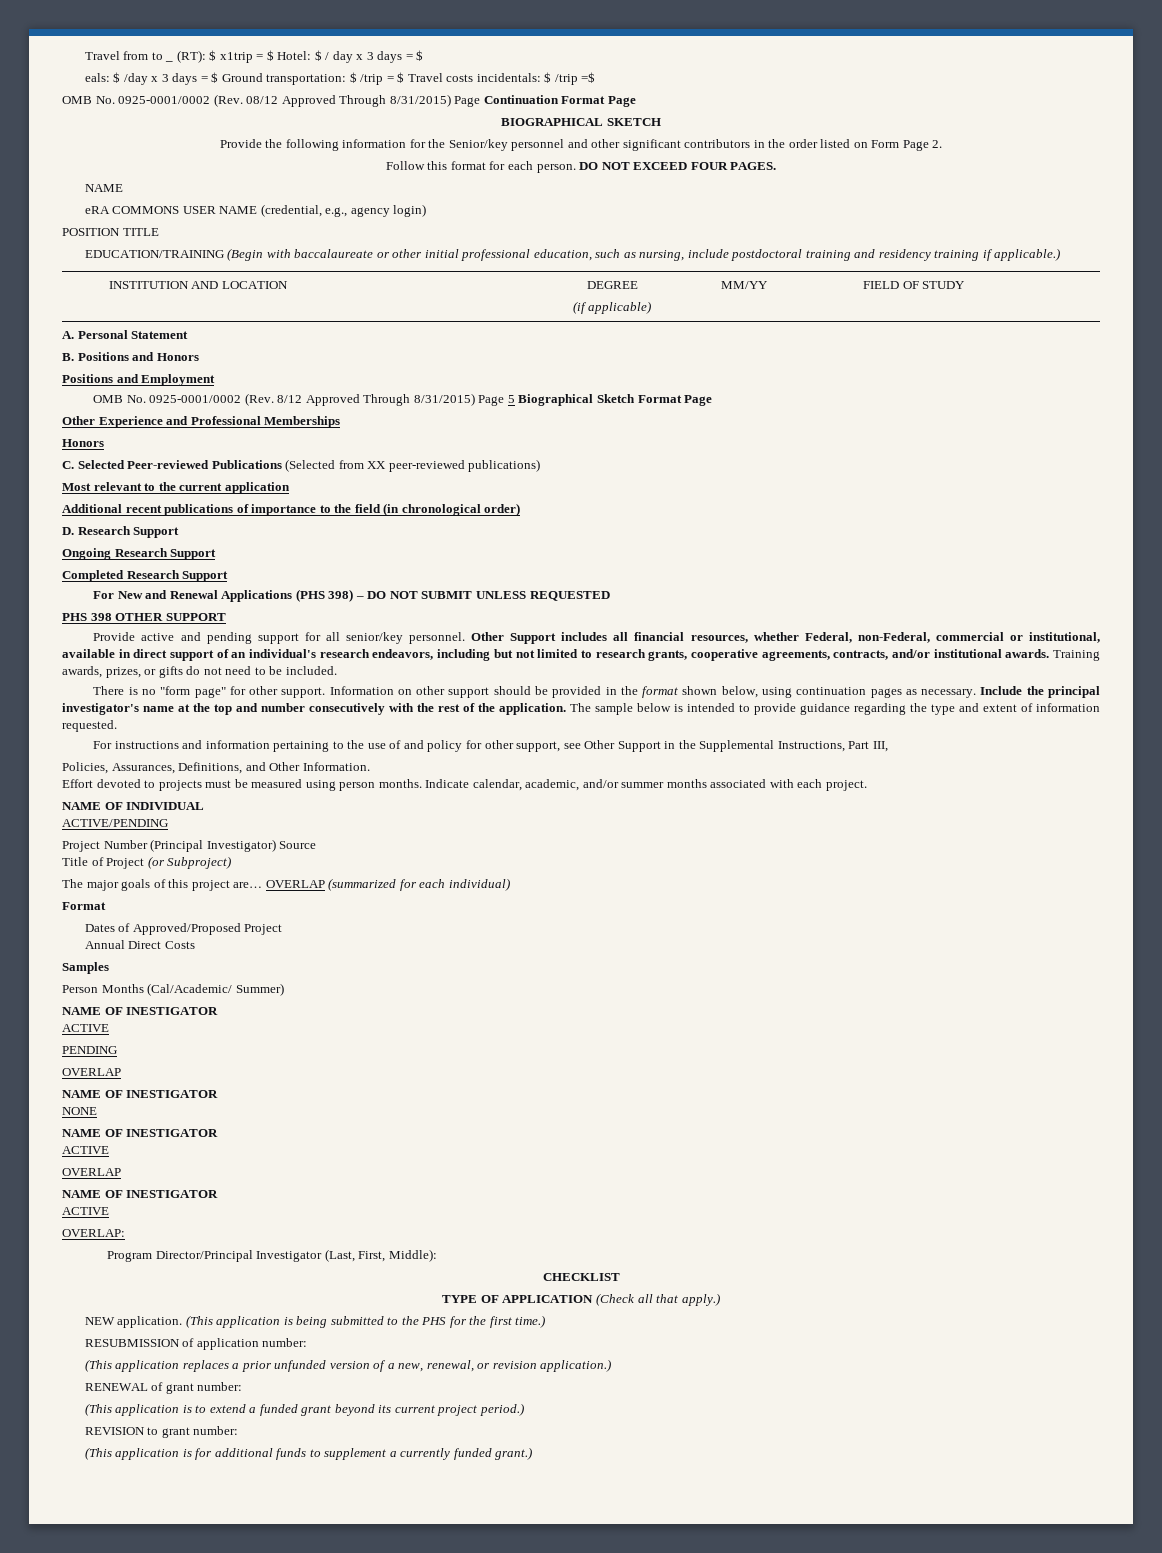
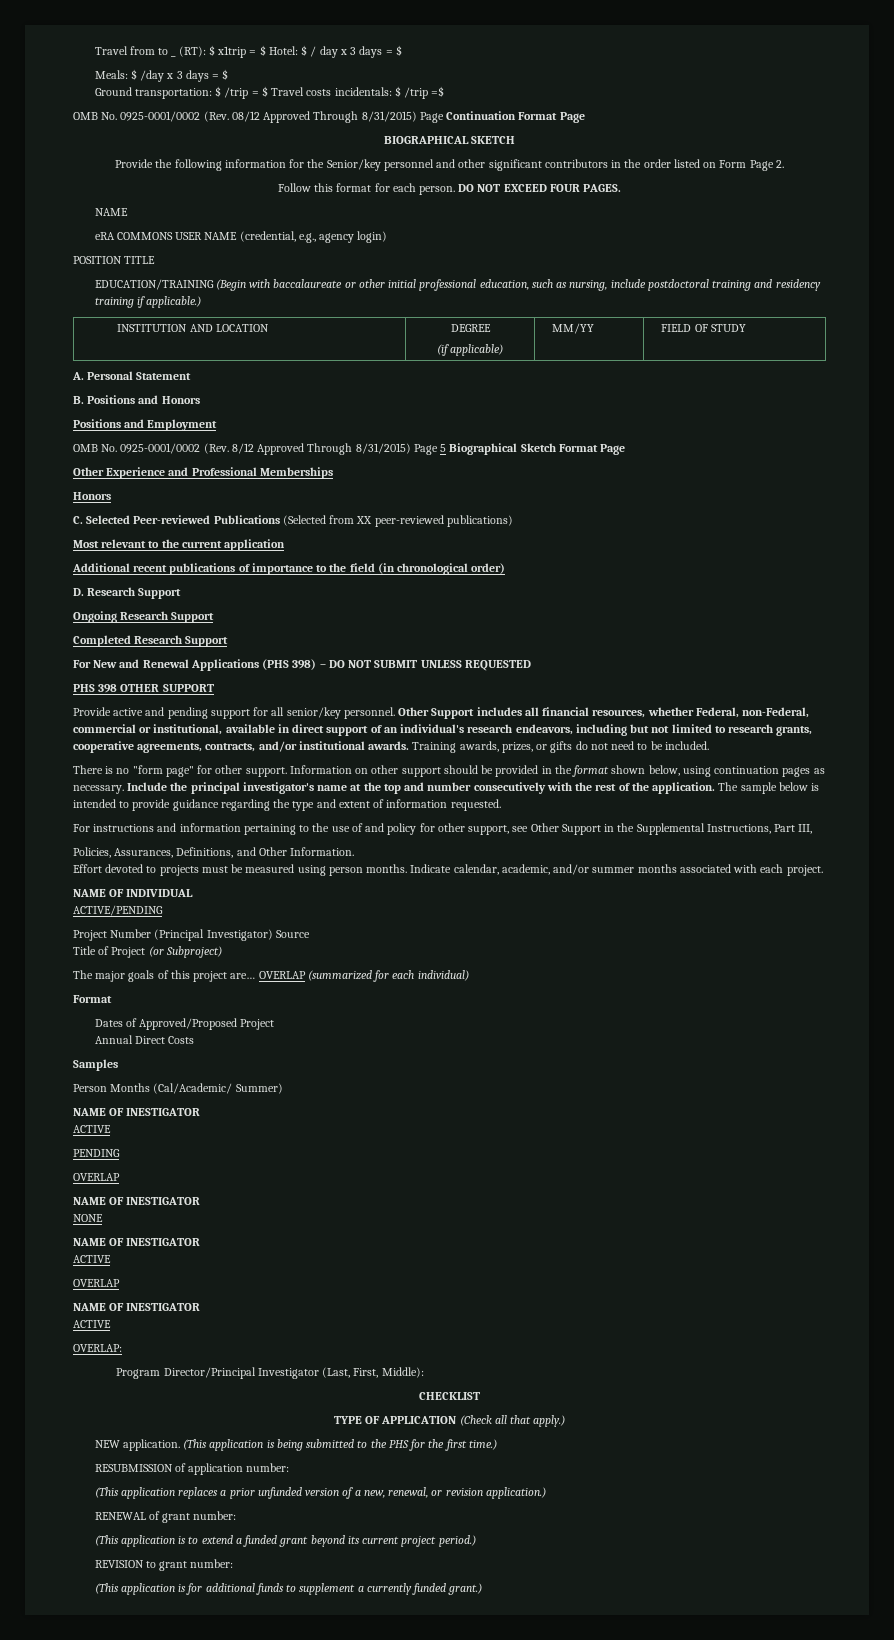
- eals: $ /day x 3 days = $ Ground transportation: $ /trip = $ Travel costs incidentals: $ /trip =$
+ Meals: $ /day x 3 days = $
+ Ground transportation: $ /trip = $ Travel costs incidentals: $ /trip =$

